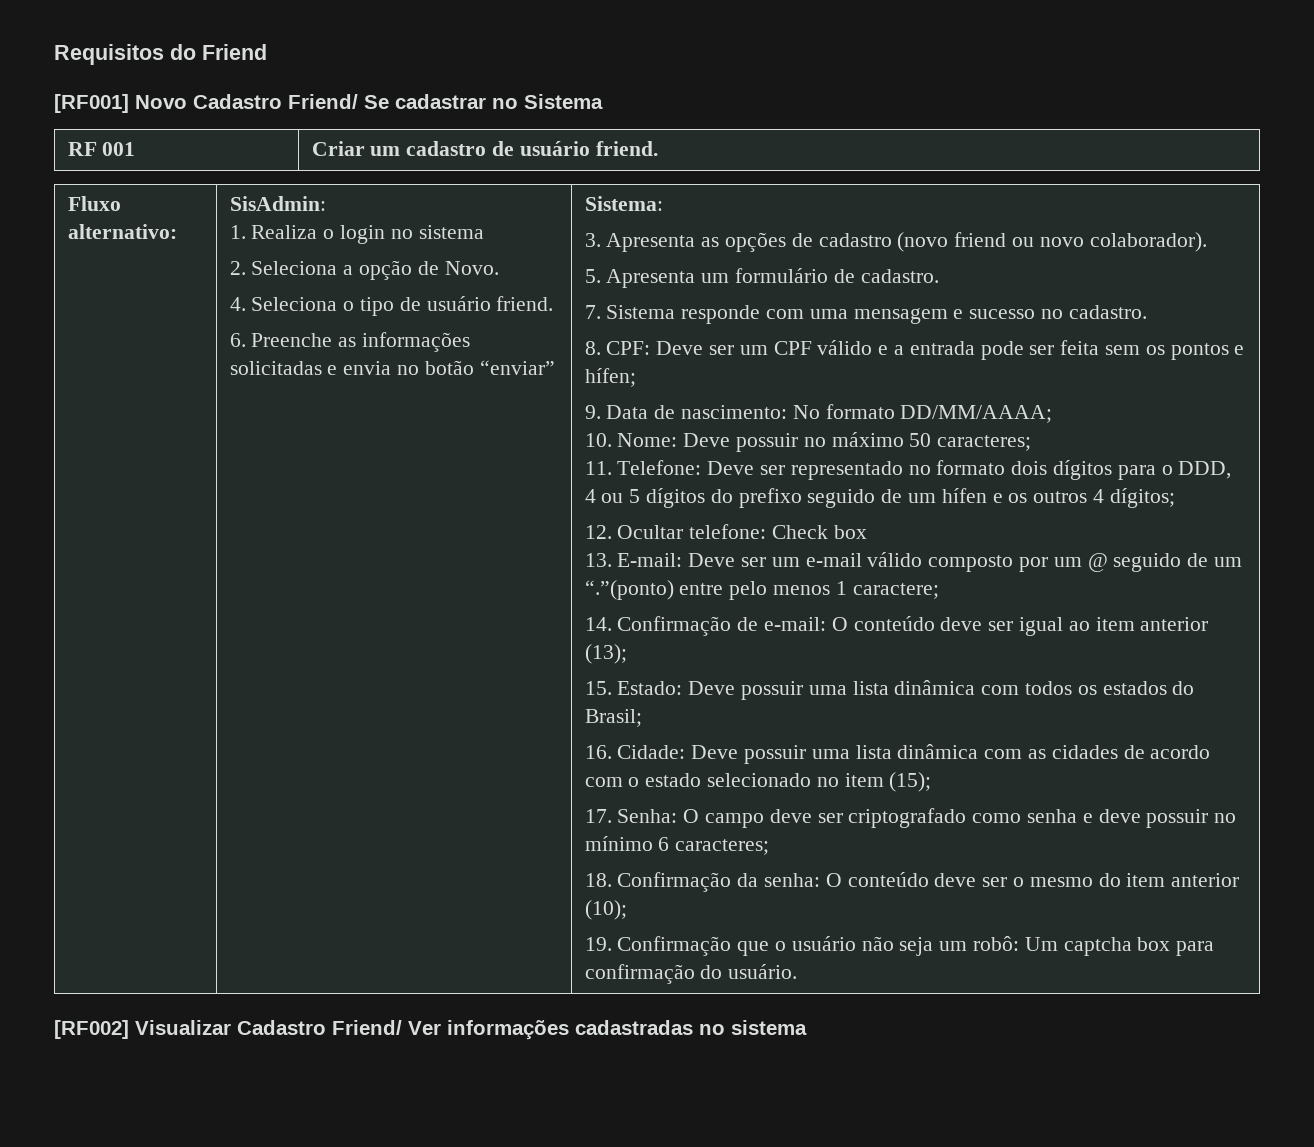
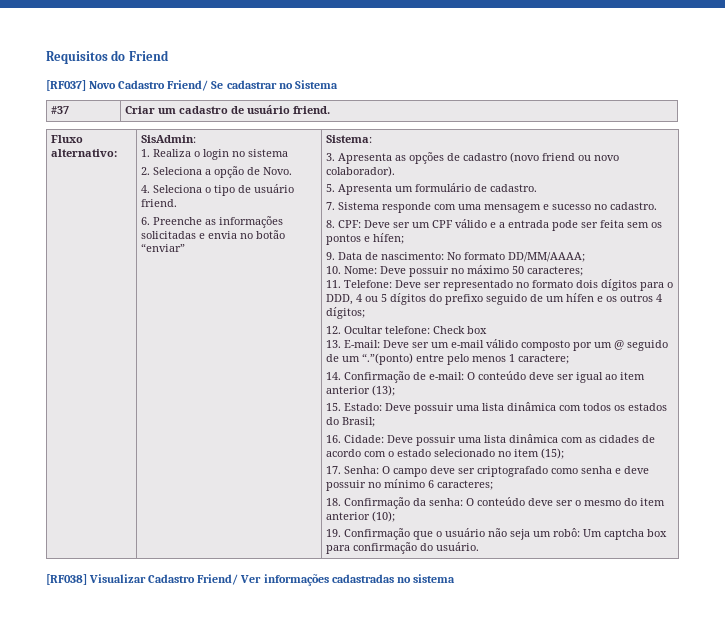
- [RF001] Novo Cadastro Friend/ Se cadastrar no Sistema
+ [RF037] Novo Cadastro Friend/ Se cadastrar no Sistema
- RF 001 | Criar um cadastro de usuário friend.
+ #37 | Criar um cadastro de usuário friend.
- [RF002] Visualizar Cadastro Friend/ Ver informações cadastradas no sistema
+ [RF038] Visualizar Cadastro Friend/ Ver informações cadastradas no sistema

